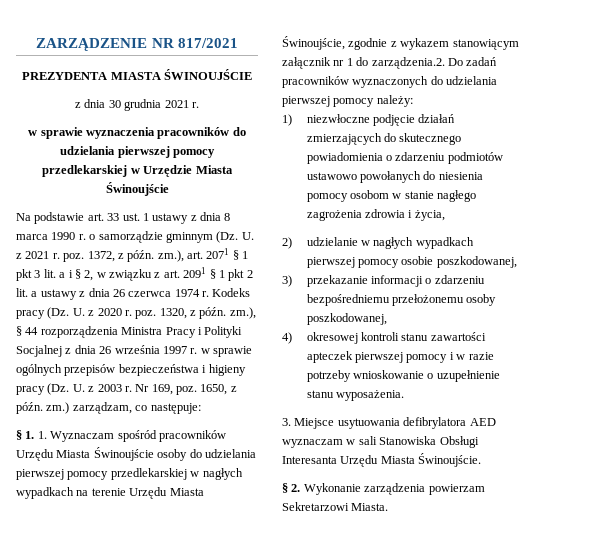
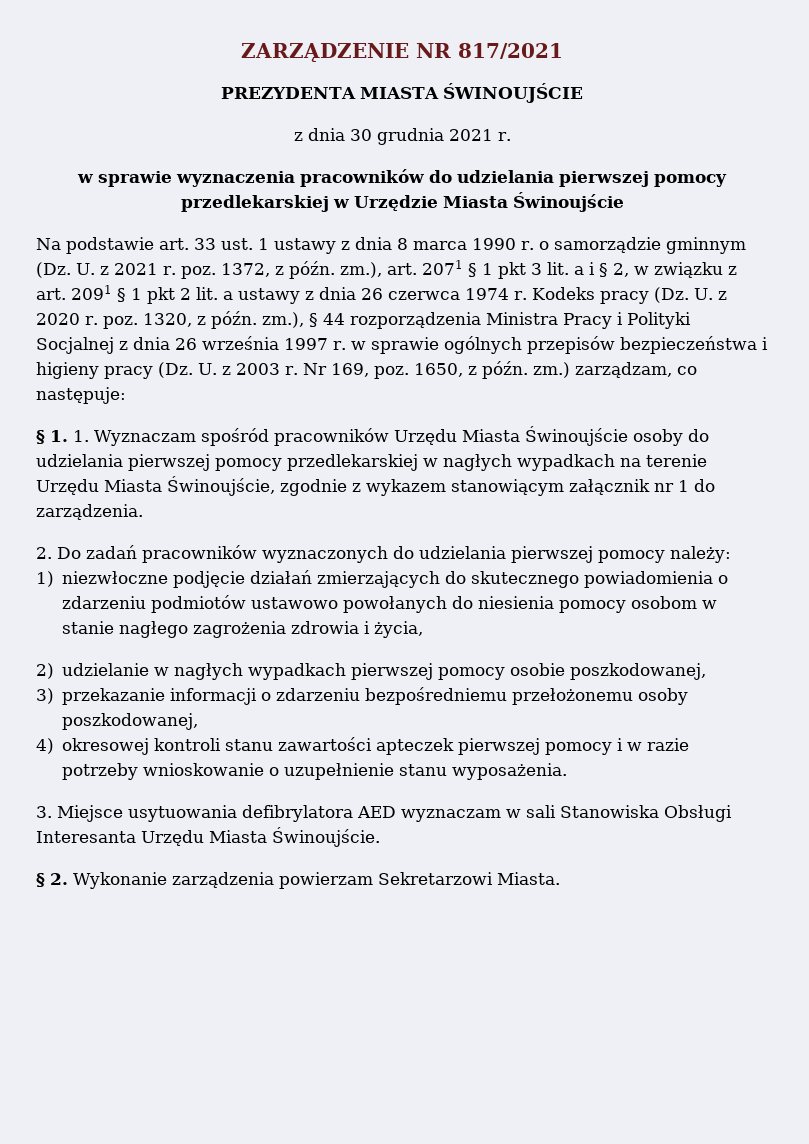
- § 1. 1. Wyznaczam spośród pracowników Urzędu Miasta Świnoujście osoby do udzielania pierwszej pomocy przedlekarskiej w nagłych wypadkach na terenie Urzędu Miasta Świnoujście, zgodnie z wykazem stanowiącym załącznik nr 1 do zarządzenia.2. Do zadań pracowników wyznaczonych do udzielania pierwszej pomocy należy:
+ § 1. 1. Wyznaczam spośród pracowników Urzędu Miasta Świnoujście osoby do udzielania pierwszej pomocy przedlekarskiej w nagłych wypadkach na terenie Urzędu Miasta Świnoujście, zgodnie z wykazem stanowiącym załącznik nr 1 do zarządzenia.
+ 2. Do zadań pracowników wyznaczonych do udzielania pierwszej pomocy należy:

